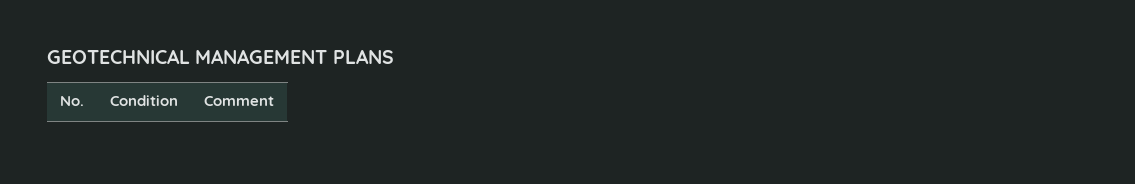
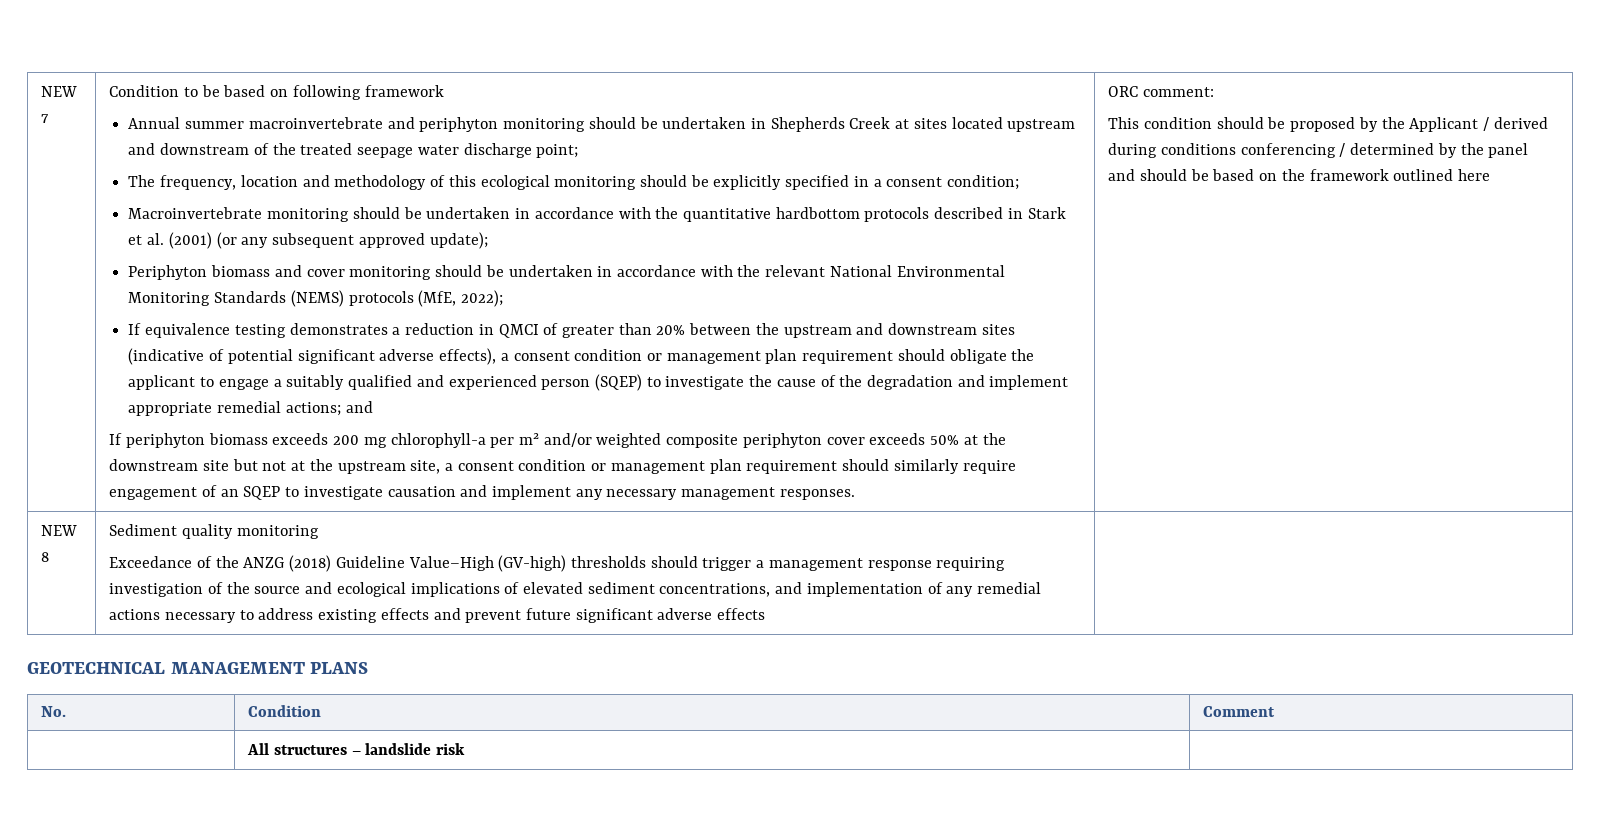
+ NEW 7 | Condition to be based on following framework
+ Annual summer macroinvertebrate and periphyton monitoring should be undertaken in Shepherds Creek at sites located upstream and downstream of the treated seepage water discharge point;
+ The frequency, location and methodology of this ecological monitoring should be explicitly specified in a consent condition;
+ Macroinvertebrate monitoring should be undertaken in accordance with the quantitative hardbottom protocols described in Stark et al. (2001) (or any subsequent approved update);
+ Periphyton biomass and cover monitoring should be undertaken in accordance with the relevant National Environmental Monitoring Standards (NEMS) protocols (MfE, 2022);
+ If equivalence testing demonstrates a reduction in QMCI of greater than 20% between the upstream and downstream sites (indicative of potential significant adverse effects), a consent condition or management plan requirement should obligate the applicant to engage a suitably qualified and experienced person (SQEP) to investigate the cause of the degradation and implement appropriate remedial actions; and
+ If periphyton biomass exceeds 200 mg chlorophyll-a per m² and/or weighted composite periphyton cover exceeds 50% at the downstream site but not at the upstream site, a consent condition or management plan requirement should similarly require engagement of an SQEP to investigate causation and implement any necessary management responses. | ORC comment:
+ This condition should be proposed by the Applicant / derived during conditions conferencing / determined by the panel and should be based on the framework outlined here
+ NEW 8 | Sediment quality monitoring
+ Exceedance of the ANZG (2018) Guideline Value–High (GV-high) thresholds should trigger a management response requiring investigation of the source and ecological implications of elevated sediment concentrations, and implementation of any remedial actions necessary to address existing effects and prevent future significant adverse effects
+ | All structures – landslide risk |

